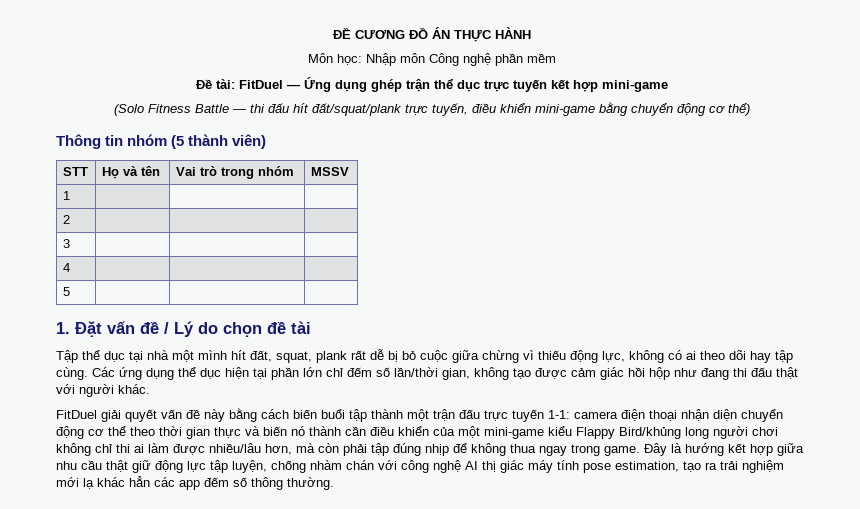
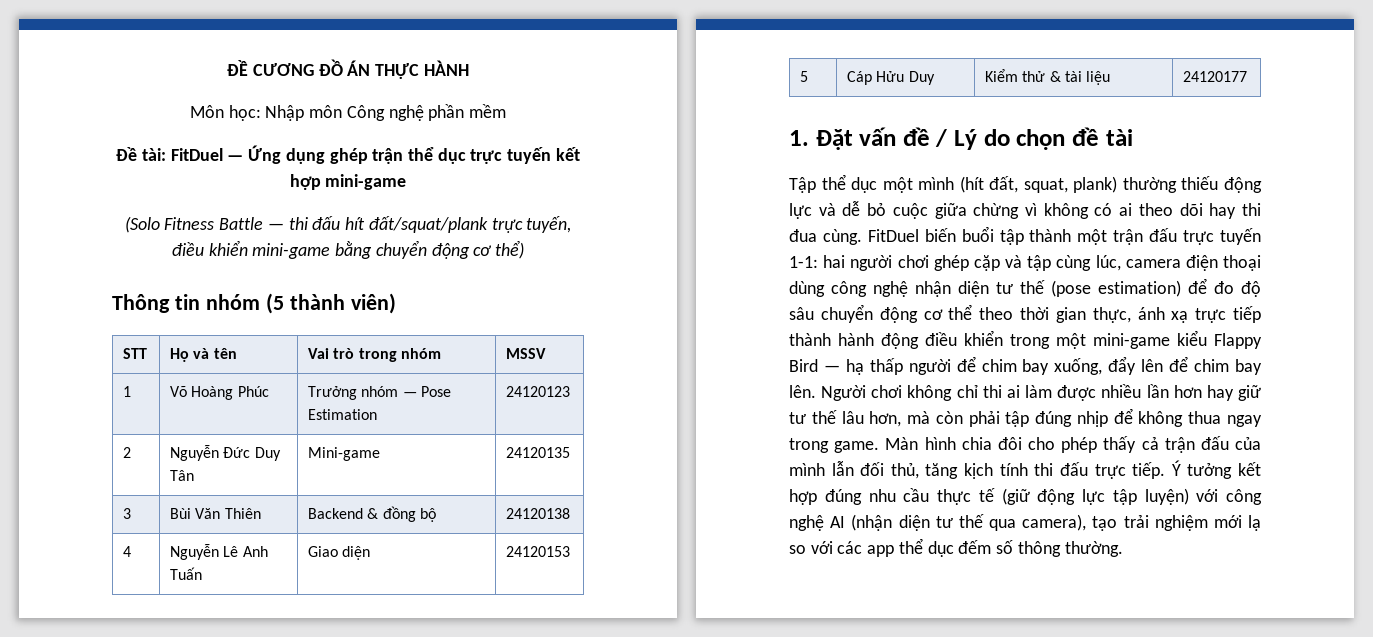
- 1 | | |
- 2 | | |
- 3 | | |
- 4 | | |
- 5 | | |
+ 1 | Võ Hoàng Phúc | Trưởng nhóm — Pose Estimation | 24120123
+ 2 | Nguyễn Đức Duy Tân | Mini-game | 24120135
+ 3 | Bùi Văn Thiên | Backend & đồng bộ | 24120138
+ 4 | Nguyễn Lê Anh Tuấn | Giao diện | 24120153
+ 5 | Cáp Hửu Duy | Kiểm thử & tài liệu | 24120177
- Tập thể dục tại nhà một mình hít đất, squat, plank rất dễ bị bỏ cuộc giữa chừng vì thiếu động lực, không có ai theo dõi hay tập cùng. Các ứng dụng thể dục hiện tại phần lớn chỉ đếm số lần/thời gian, không tạo được cảm giác hồi hộp như đang thi đấu thật với người khác.
- FitDuel giải quyết vấn đề này bằng cách biến buổi tập thành một trận đấu trực tuyến 1-1: camera điện thoại nhận diện chuyển động cơ thể theo thời gian thực và biến nó thành cần điều khiển của một mini-game kiểu Flappy Bird/khủng long người chơi không chỉ thi ai làm được nhiều/lâu hơn, mà còn phải tập đúng nhịp để không thua ngay trong game.
+ Tập thể dục một mình (hít đất, squat, plank) thường thiếu động lực và dễ bỏ cuộc giữa chừng vì không có ai theo dõi hay thi đua cùng. FitDuel biến buổi tập thành một trận đấu trực tuyến 1-1: hai người chơi ghép cặp và tập cùng lúc, camera điện thoại dùng công nghệ nhận diện tư thế (pose estimation) để đo độ sâu chuyển động cơ thể theo thời gian thực, ánh xạ trực tiếp thành hành động điều khiển trong một mini-game kiểu Flappy Bird — hạ thấp người để chim bay xuống, đẩy lên để chim bay lên. Người chơi không chỉ thi ai làm được nhiều lần hơn hay giữ tư thế lâu hơn, mà còn phải tập đúng nhịp để không thua ngay trong game.
- Đây là hướng kết hợp giữa nhu cầu thật giữ động lực tập luyện, chống nhàm chán với công nghệ AI thị giác máy tính pose estimation, tạo ra trải nghiệm mới lạ khác hẳn các app đếm số thông thường.
+ Màn hình chia đôi cho phép thấy cả trận đấu của mình lẫn đối thủ, tăng kịch tính thi đấu trực tiếp. Ý tưởng kết hợp đúng nhu cầu thực tế (giữ động lực tập luyện) với công nghệ AI (nhận diện tư thế qua camera), tạo trải nghiệm mới lạ so với các app thể dục đếm số thông thường.

